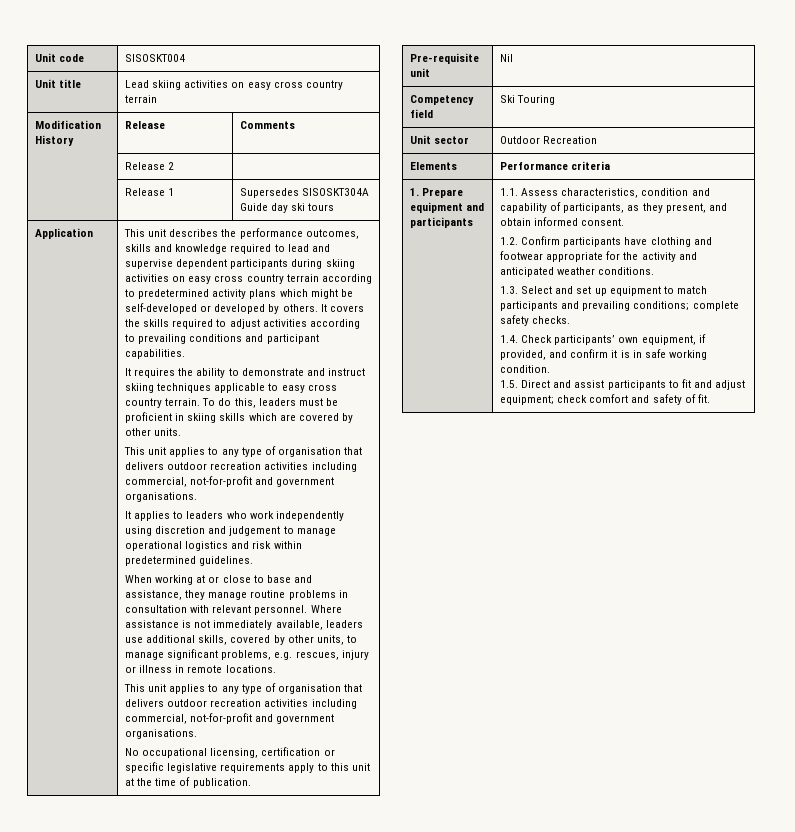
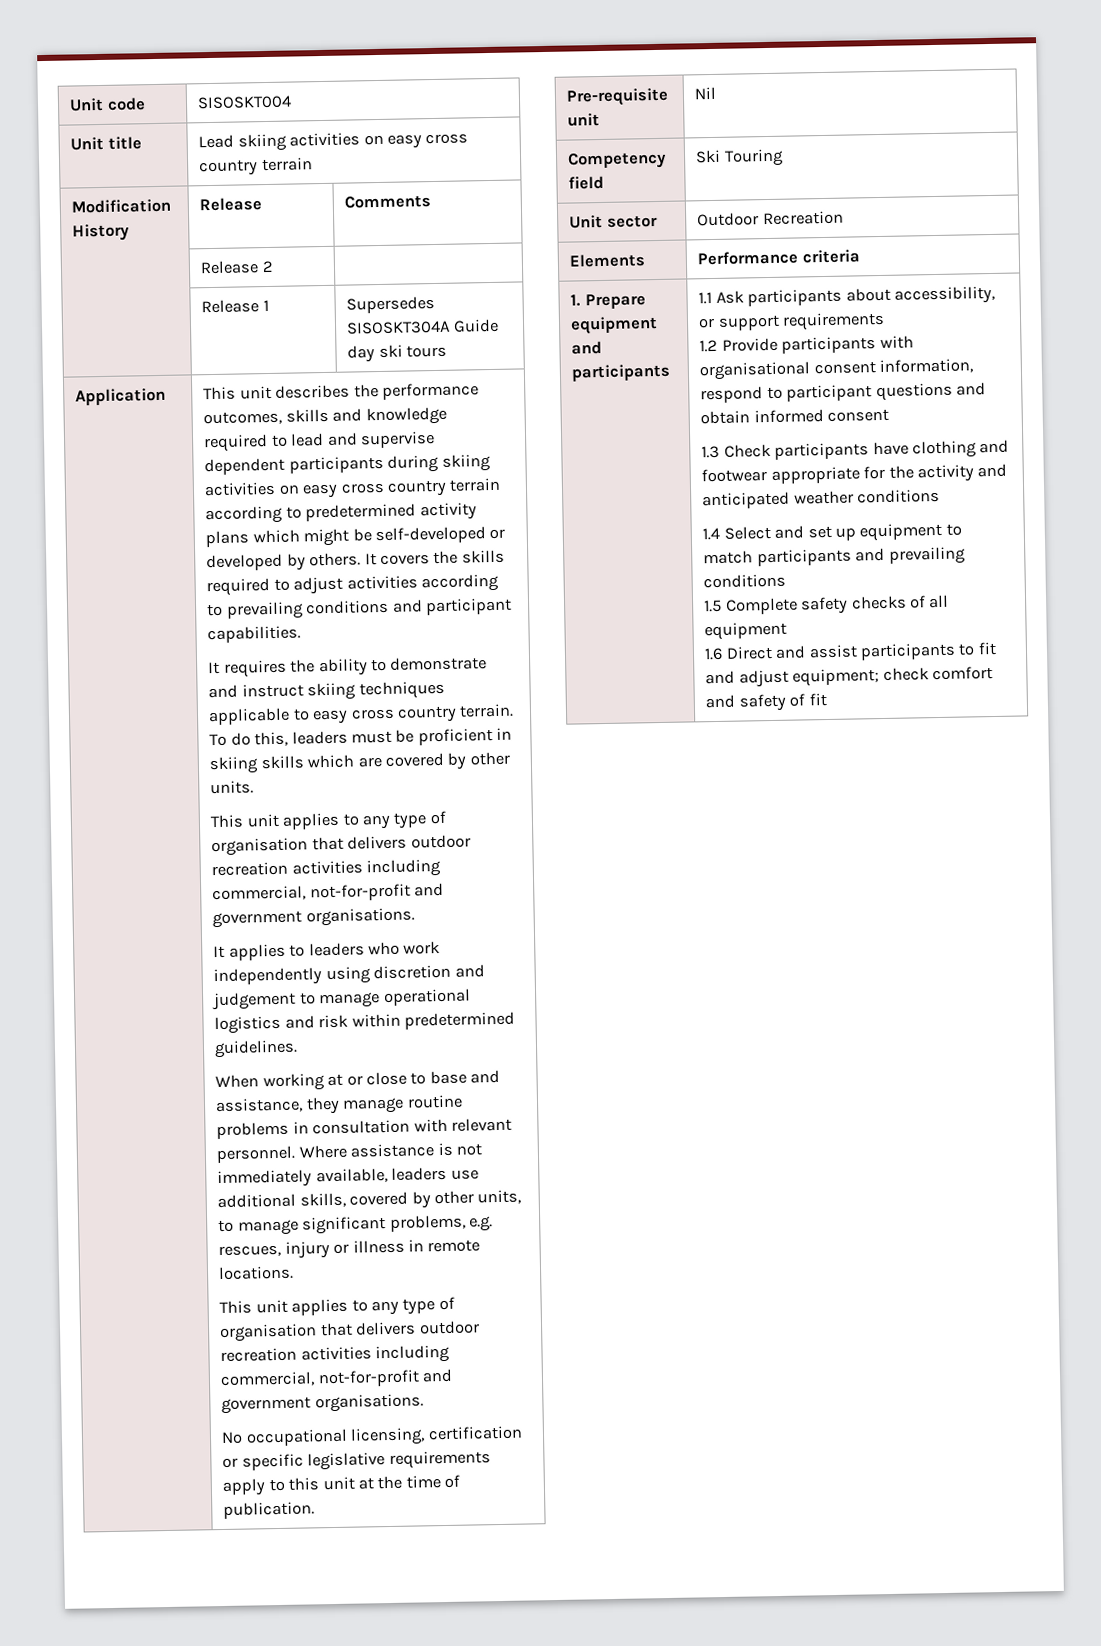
- 1.1. Assess characteristics, condition and capability of participants, as they present, and obtain informed consent.
- 1.2. Confirm participants have clothing and footwear appropriate for the activity and anticipated weather conditions.
- 1.3. Select and set up equipment to match participants and prevailing conditions; complete safety checks.
- 1.4. Check participants’ own equipment, if provided, and confirm it is in safe working condition.
- 1.5. Direct and assist participants to fit and adjust equipment; check comfort and safety of fit.
+ 1.1 Ask participants about accessibility, or support requirements
+ 1.2 Provide participants with organisational consent information, respond to participant questions and obtain informed consent
+ 1.3 Check participants have clothing and footwear appropriate for the activity and anticipated weather conditions
+ 1.4 Select and set up equipment to match participants and prevailing conditions
+ 1.5 Complete safety checks of all equipment
+ 1.6 Direct and assist participants to fit and adjust equipment; check comfort and safety of fit

